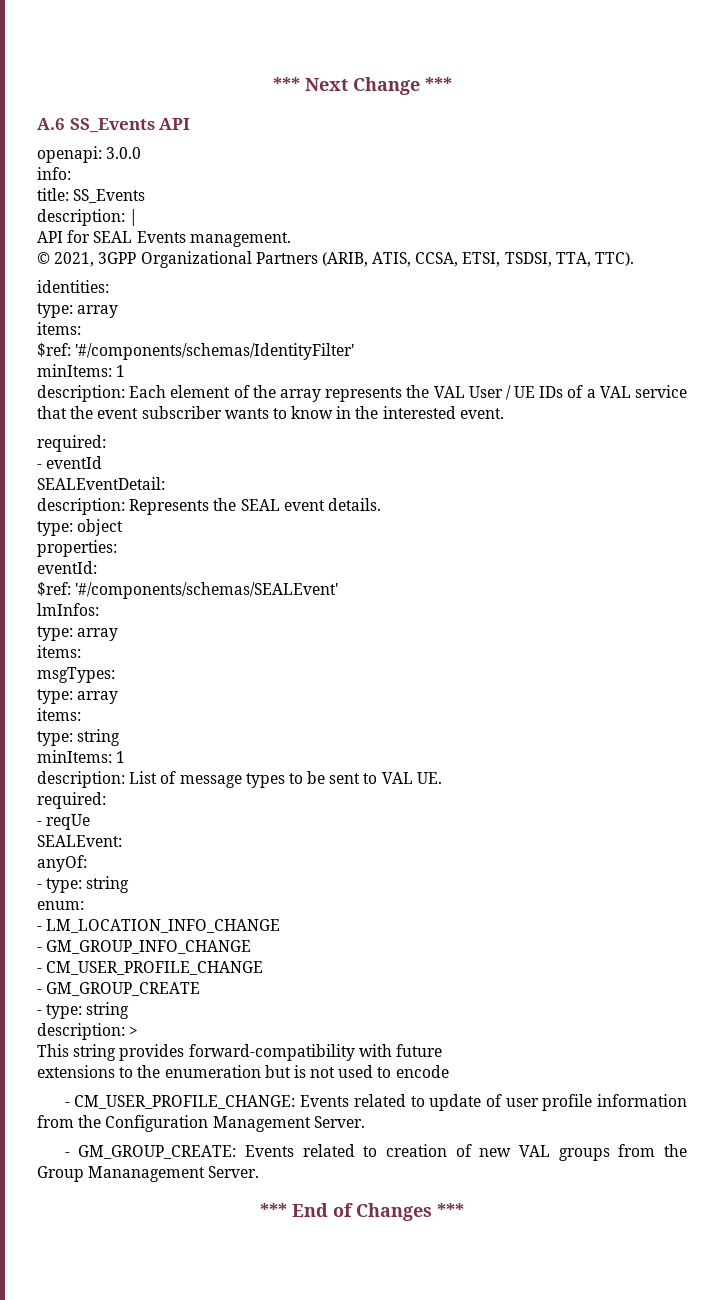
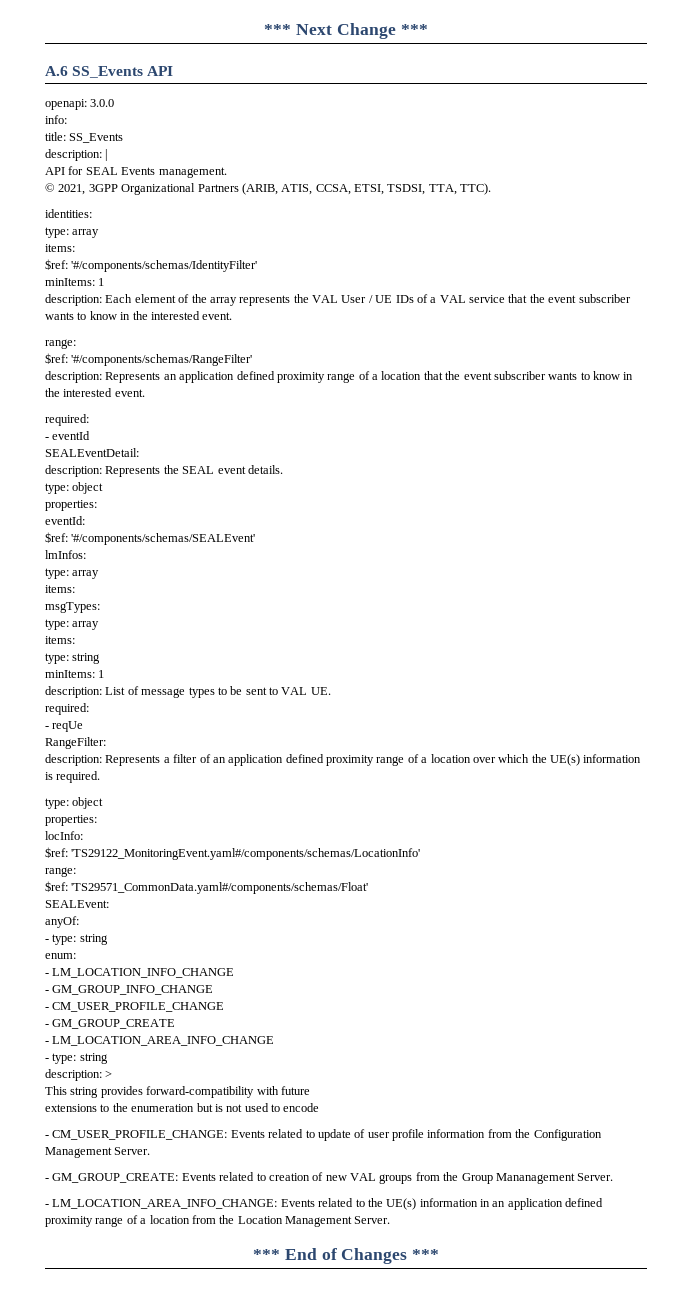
  description: Each element of the array represents the VAL User / UE IDs of a VAL service that the event subscriber wants to know in the interested event.
+ range:
+ $ref: '#/components/schemas/RangeFilter'
+ description: Represents an application defined proximity range of a location that the event subscriber wants to know in the interested event.
+ RangeFilter:
+ description: Represents a filter of an application defined proximity range of a location over which the UE(s) information is required.
+ type: object
+ properties:
+ locInfo:
+ $ref: 'TS29122_MonitoringEvent.yaml#/components/schemas/LocationInfo'
+ range:
+ $ref: 'TS29571_CommonData.yaml#/components/schemas/Float'
+ - LM_LOCATION_AREA_INFO_CHANGE
+ - LM_LOCATION_AREA_INFO_CHANGE: Events related to the UE(s) information in an application defined proximity range of a location from the Location Management Server.

